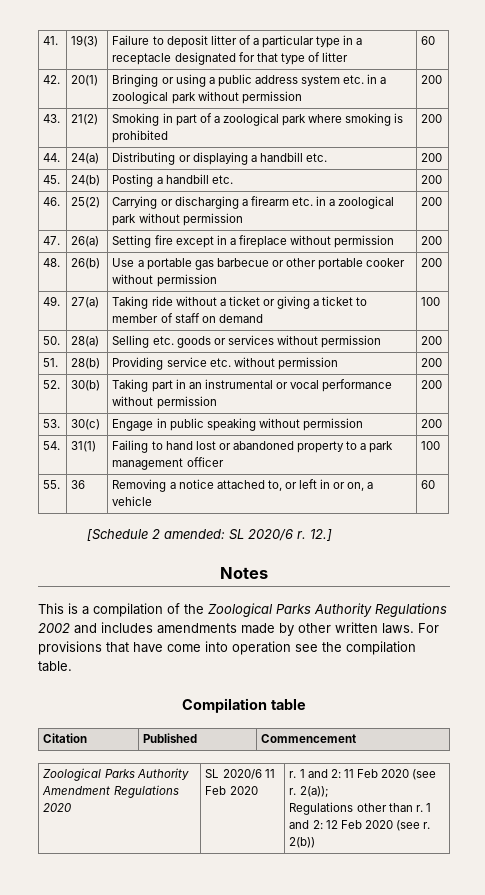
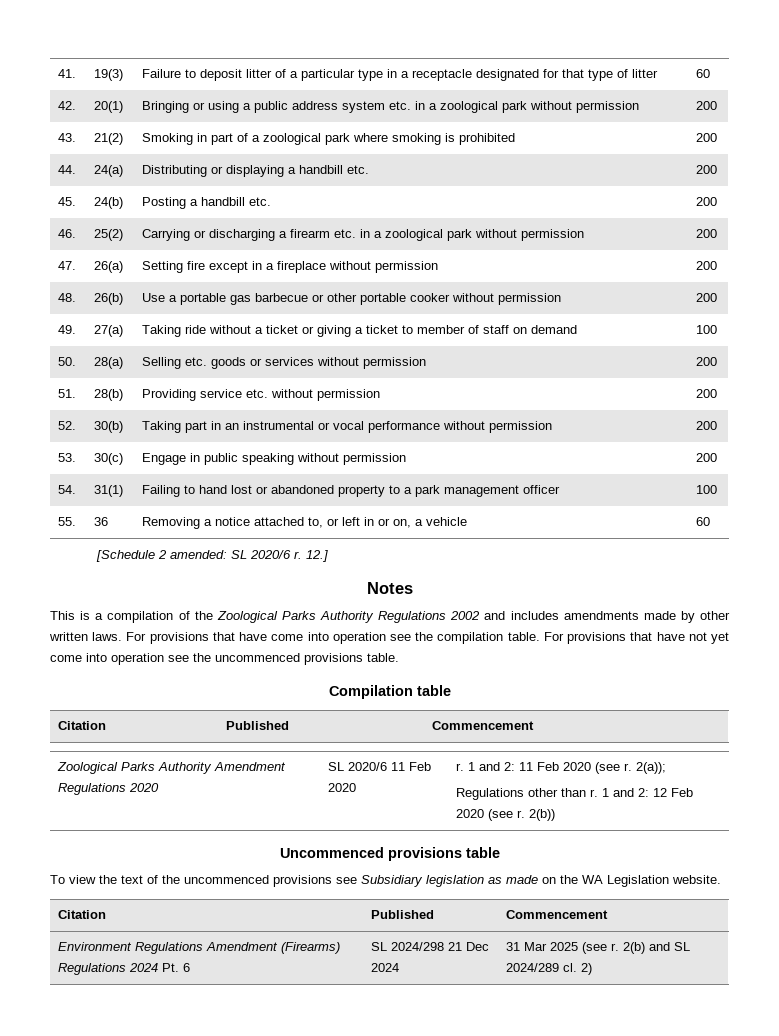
+ For provisions that have not yet come into operation see the uncommenced provisions table.
+ Uncommenced provisions table
+ To view the text of the uncommenced provisions see Subsidiary legislation as made on the WA Legislation website.
+ Citation | Published | Commencement
+ Environment Regulations Amendment (Firearms) Regulations 2024 Pt. 6 | SL 2024/298 21 Dec 2024 | 31 Mar 2025 (see r. 2(b) and SL 2024/289 cl. 2)

